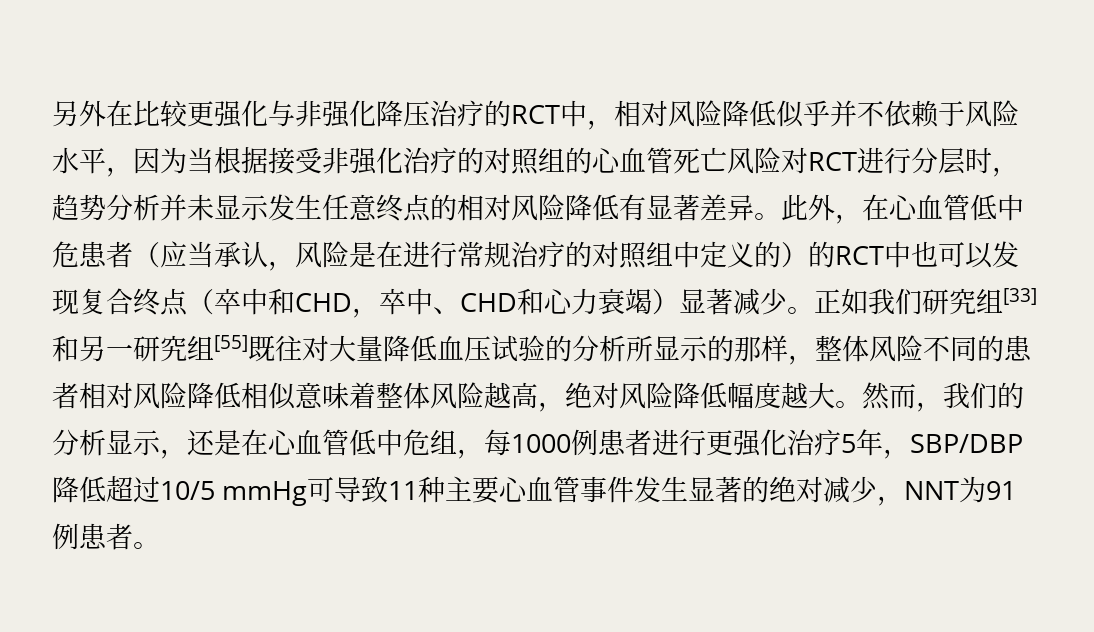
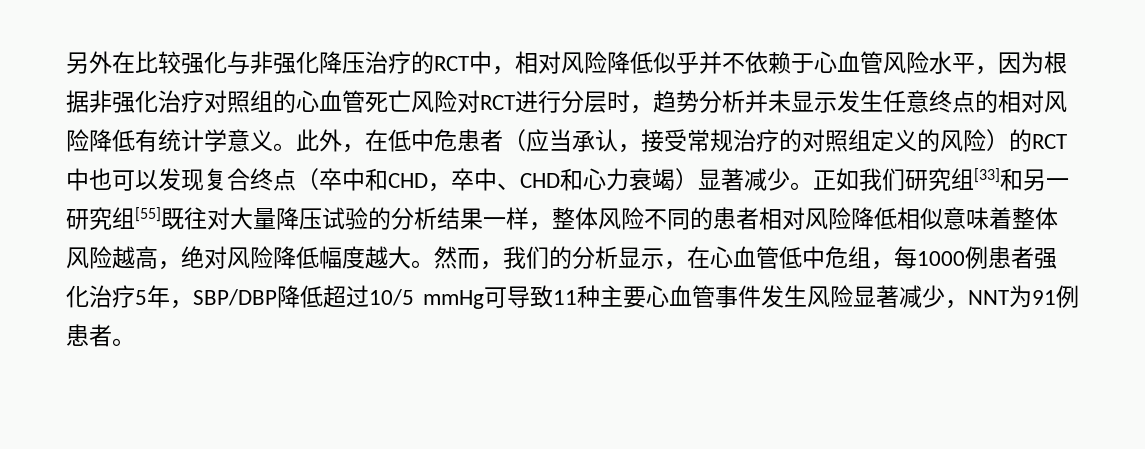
- 另外在比较更强化与非强化降压治疗的RCT中，相对风险降低似乎并不依赖于风险水平，因为当根据接受非强化治疗的对照组的心血管死亡风险对RCT进行分层时，趋势分析并未显示发生任意终点的相对风险降低有显著差异。
+ 另外在比较强化与非强化降压治疗的RCT中，相对风险降低似乎并不依赖于心血管风险水平，因为根据非强化治疗对照组的心血管死亡风险对RCT进行分层时，趋势分析并未显示发生任意终点的相对风险降低有统计学意义。
- 此外，在心血管低中危患者（应当承认，风险是在进行常规治疗的对照组中定义的）的RCT中也可以发现复合终点（卒中和CHD，卒中、CHD和心力衰竭）显著减少。
+ 此外，在低中危患者（应当承认，接受常规治疗的对照组定义的风险）的RCT中也可以发现复合终点（卒中和CHD，卒中、CHD和心力衰竭）显著减少。
- 正如我们研究组[33]和另一研究组[55]既往对大量降低血压试验的分析所显示的那样，整体风险不同的患者相对风险降低相似意味着整体风险越高，绝对风险降低幅度越大。
+ 正如我们研究组[33]和另一研究组[55]既往对大量降压试验的分析结果一样，整体风险不同的患者相对风险降低相似意味着整体风险越高，绝对风险降低幅度越大。
- 然而，我们的分析显示，还是在心血管低中危组，每1000例患者进行更强化治疗5年，SBP/DBP降低超过10/5 mmHg可导致11种主要心血管事件发生显著的绝对减少，NNT为91例患者。
+ 然而，我们的分析显示，在心血管低中危组，每1000例患者强化治疗5年，SBP/DBP降低超过10/5 mmHg可导致11种主要心血管事件发生风险显著减少，NNT为91例患者。

